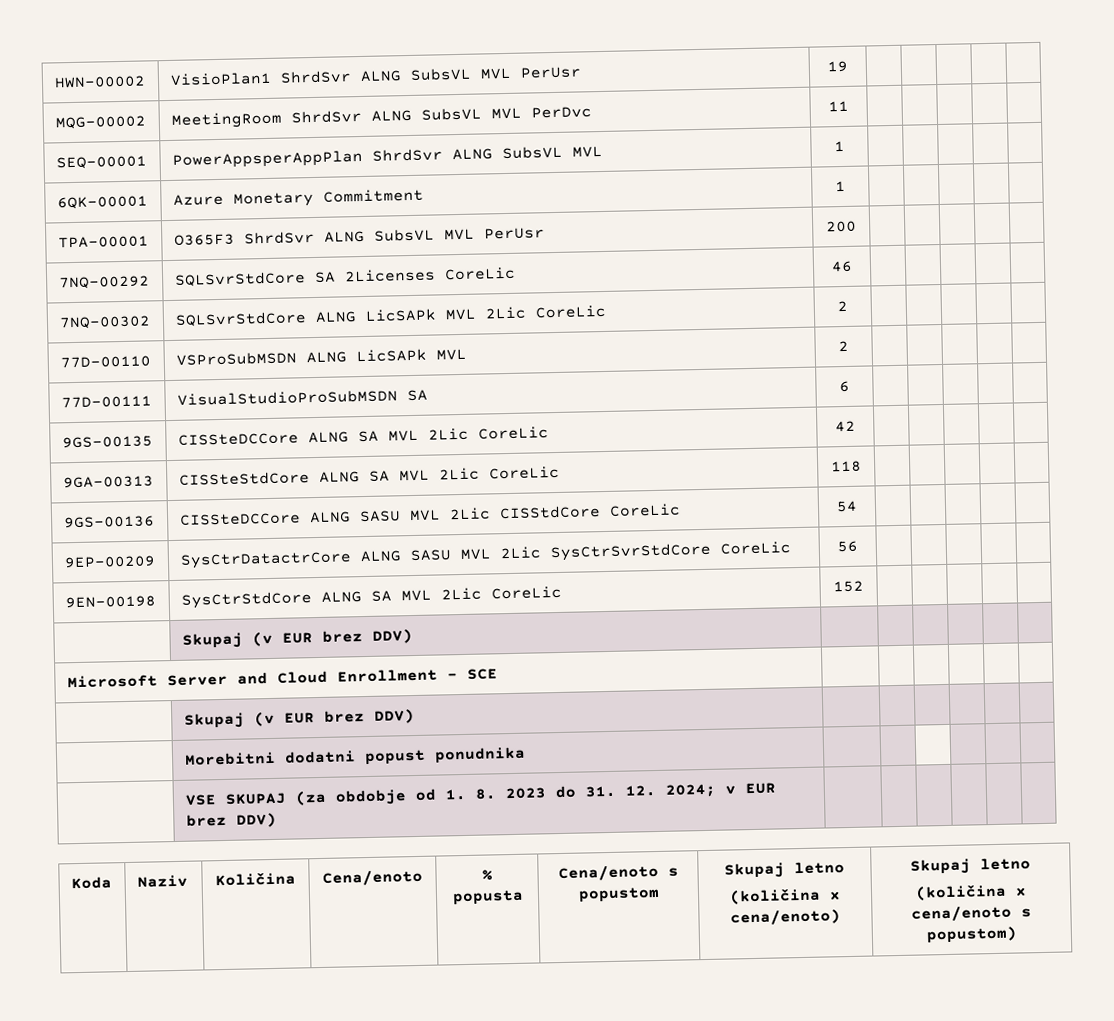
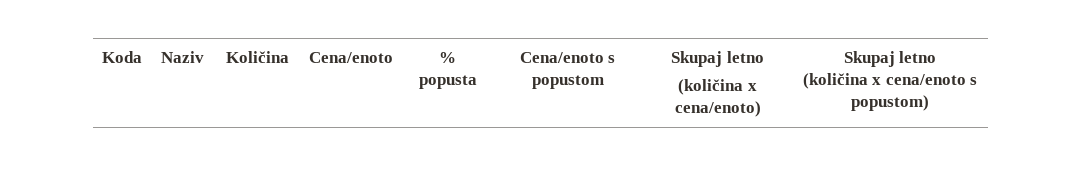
- HWN-00002 | VisioPlan1 ShrdSvr ALNG SubsVL MVL PerUsr | 19 | | | | |
- MQG-00002 | MeetingRoom ShrdSvr ALNG SubsVL MVL PerDvc | 11 | | | | |
- SEQ-00001 | PowerAppsperAppPlan ShrdSvr ALNG SubsVL MVL | 1 | | | | |
- 6QK-00001 | Azure Monetary Commitment | 1 | | | | |
- TPA-00001 | O365F3 ShrdSvr ALNG SubsVL MVL PerUsr | 200 | | | | |
- 7NQ-00292 | SQLSvrStdCore SA 2Licenses CoreLic | 46 | | | | |
- 7NQ-00302 | SQLSvrStdCore ALNG LicSAPk MVL 2Lic CoreLic | 2 | | | | |
- 77D-00110 | VSProSubMSDN ALNG LicSAPk MVL | 2 | | | | |
- 77D-00111 | VisualStudioProSubMSDN SA | 6 | | | | |
- 9GS-00135 | CISSteDCCore ALNG SA MVL 2Lic CoreLic | 42 | | | | |
- 9GA-00313 | CISSteStdCore ALNG SA MVL 2Lic CoreLic | 118 | | | | |
- 9GS-00136 | CISSteDCCore ALNG SASU MVL 2Lic CISStdCore CoreLic | 54 | | | | |
- 9EP-00209 | SysCtrDatactrCore ALNG SASU MVL 2Lic SysCtrSvrStdCore CoreLic | 56 | | | | |
- 9EN-00198 | SysCtrStdCore ALNG SA MVL 2Lic CoreLic | 152 | | | | |
- | Skupaj (v EUR brez DDV) | | | | | |
- Microsoft Server and Cloud Enrollment - SCE | | | | | |
- | Skupaj (v EUR brez DDV) | | | | | |
- | Morebitni dodatni popust ponudnika | | | | | |
- | VSE SKUPAJ (za obdobje od 1. 8. 2023 do 31. 12. 2024; v EUR brez DDV) | | | | | |

